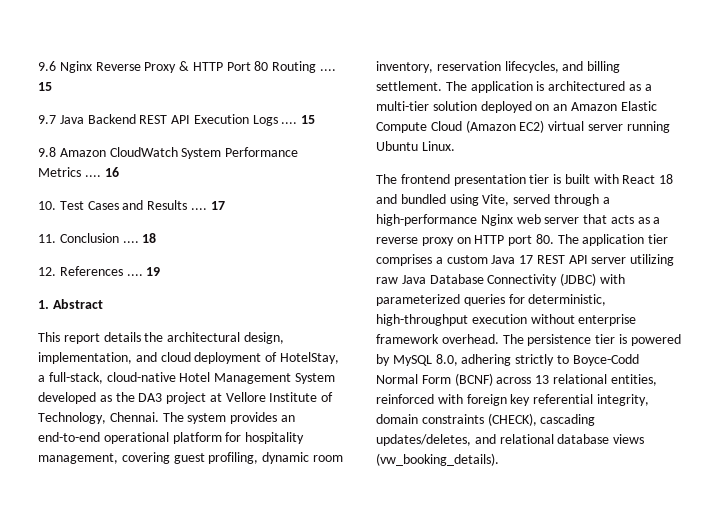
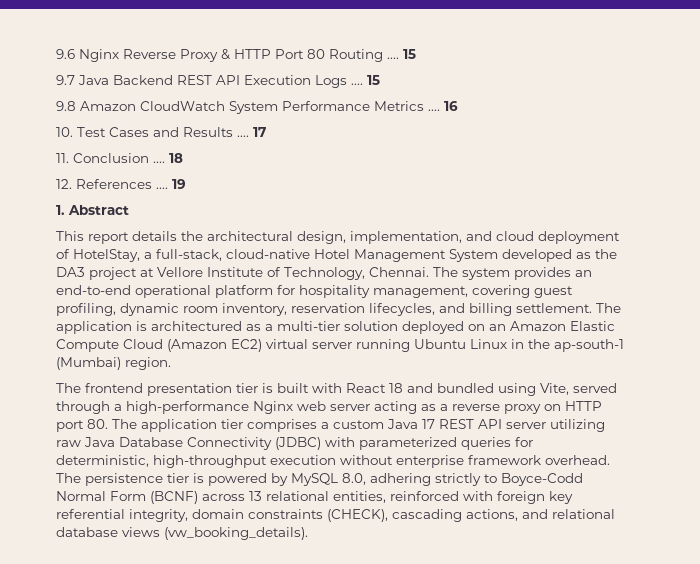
- The application is architectured as a multi-tier solution deployed on an Amazon Elastic Compute Cloud (Amazon EC2) virtual server running Ubuntu Linux.
+ The application is architectured as a multi-tier solution deployed on an Amazon Elastic Compute Cloud (Amazon EC2) virtual server running Ubuntu Linux in the ap-south-1 (Mumbai) region.
- The frontend presentation tier is built with React 18 and bundled using Vite, served through a high-performance Nginx web server that acts as a reverse proxy on HTTP port 80. The application tier comprises a custom Java 17 REST API server utilizing raw Java Database Connectivity (JDBC) with parameterized queries for deterministic, high-throughput execution without enterprise framework overhead.
+ The frontend presentation tier is built with React 18 and bundled using Vite, served through a high-performance Nginx web server acting as a reverse proxy on HTTP port 80. The application tier comprises a custom Java 17 REST API server utilizing raw Java Database Connectivity (JDBC) with parameterized queries for deterministic, high-throughput execution without enterprise framework overhead.
- The persistence tier is powered by MySQL 8.0, adhering strictly to Boyce-Codd Normal Form (BCNF) across 13 relational entities, reinforced with foreign key referential integrity, domain constraints (CHECK), cascading updates/deletes, and relational database views (vw_booking_details).
+ The persistence tier is powered by MySQL 8.0, adhering strictly to Boyce-Codd Normal Form (BCNF) across 13 relational entities, reinforced with foreign key referential integrity, domain constraints (CHECK), cascading actions, and relational database views (vw_booking_details).

